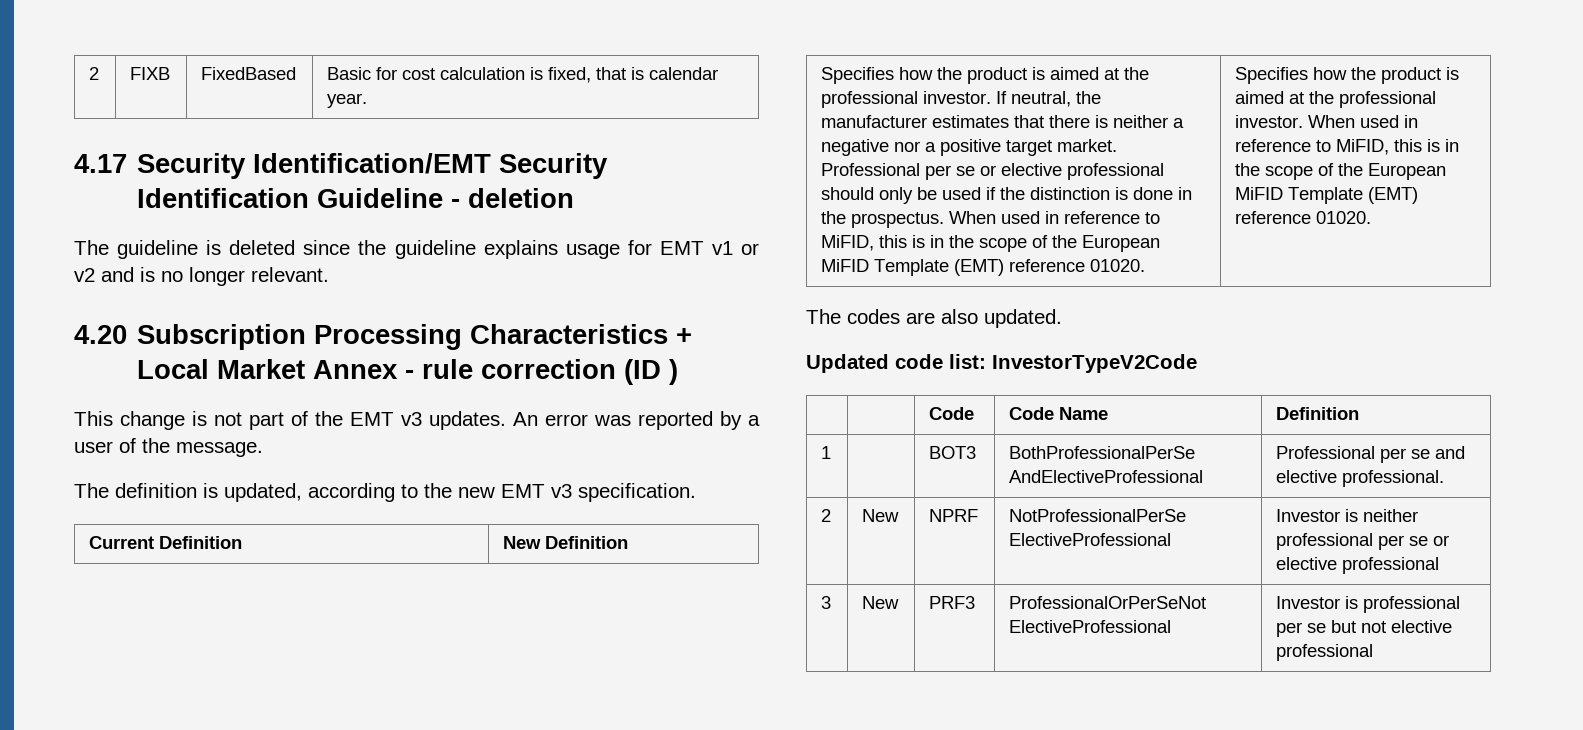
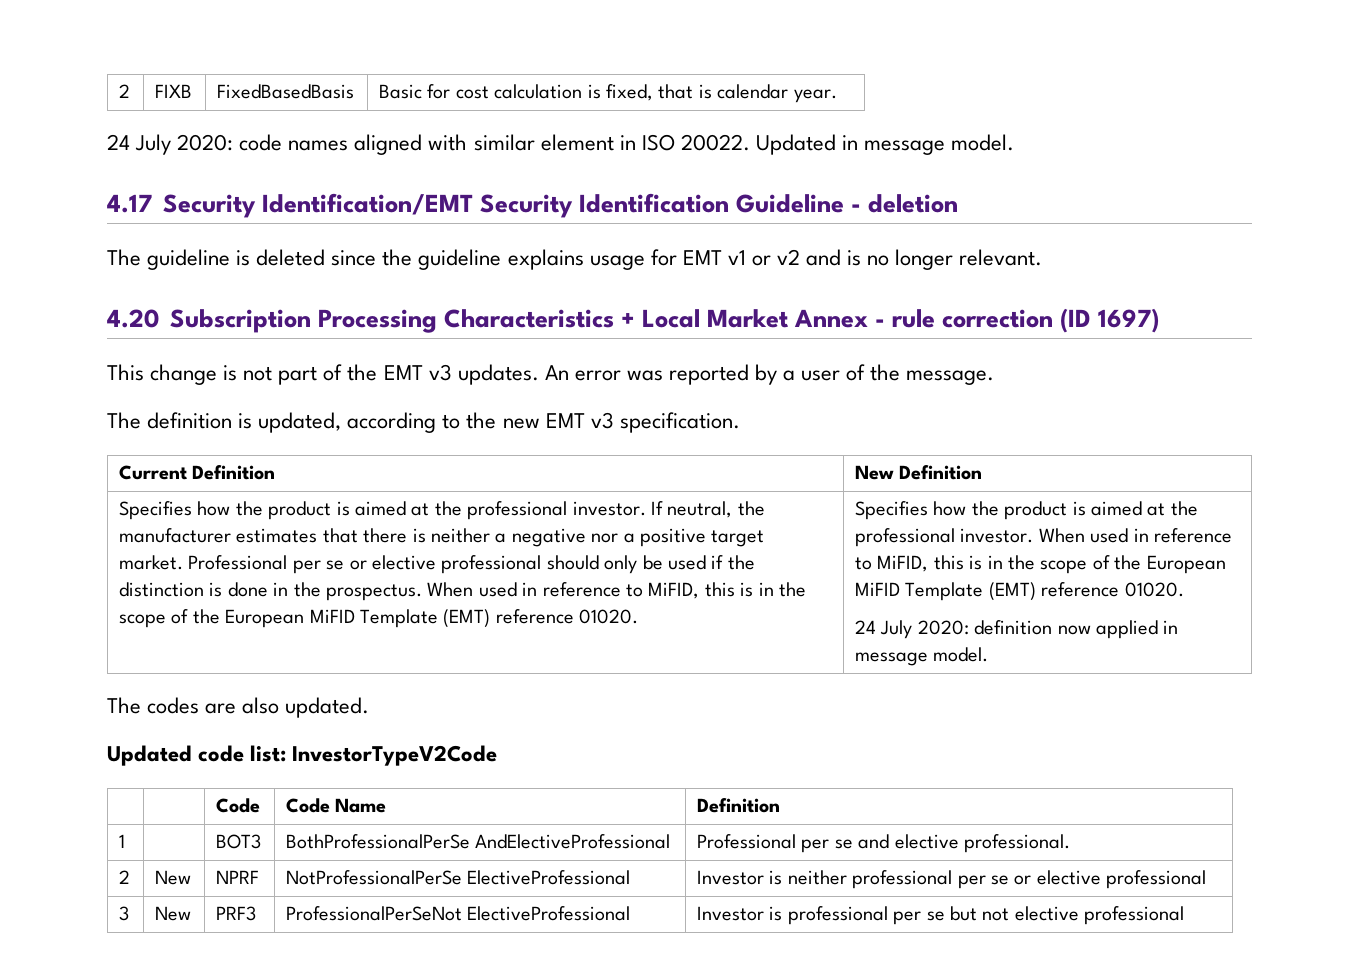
- 2 | FIXB | FixedBased | Basic for cost calculation is fixed, that is calendar year.
+ 2 | FIXB | FixedBasedBasis | Basic for cost calculation is fixed, that is calendar year.
+ 24 July 2020: code names aligned with similar element in ISO 20022. Updated in message model.
- 4.20 Subscription Processing Characteristics + Local Market Annex - rule correction (ID )
+ 4.20 Subscription Processing Characteristics + Local Market Annex - rule correction (ID 1697)
+ 24 July 2020: definition now applied in message model.
- 3 | New | PRF3 | ProfessionalOrPerSeNot ElectiveProfessional | Investor is professional per se but not elective professional
+ 3 | New | PRF3 | ProfessionalPerSeNot ElectiveProfessional | Investor is professional per se but not elective professional

